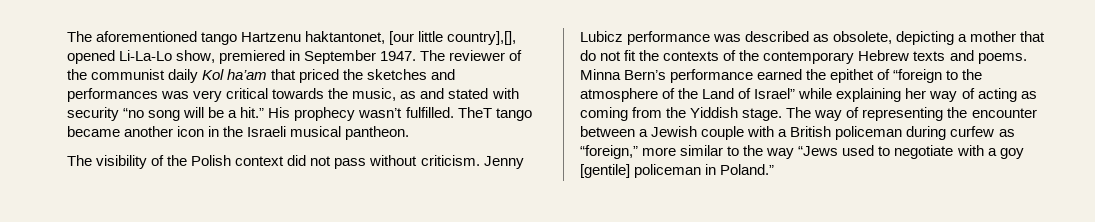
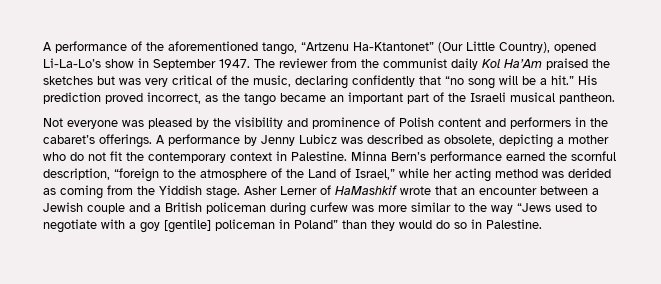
- The aforementioned tango Hartzenu haktantonet, [our little country],[], opened Li-La-Lo show, premiered in September 1947.
+ A performance of the aforementioned tango, “Artzenu Ha-Ktantonet” (Our Little Country), opened Li-La-Lo’s show in September 1947.
- The reviewer of the communist daily Kol ha’am that priced the sketches and performances was very critical towards the music, as and stated with security “no song will be a hit.”
+ The reviewer from the communist daily Kol Ha’Am praised the sketches but was very critical of the music, declaring confidently that “no song will be a hit.”
- His prophecy wasn’t fulfilled. TheT tango became another icon in the Israeli musical pantheon.
- The visibility of the Polish context did not pass without criticism. Jenny Lubicz performance was described as obsolete, depicting a mother that do not fit the contexts of the contemporary Hebrew texts and poems.
+ His prediction proved incorrect, as the tango became an important part of the Israeli musical pantheon.
+ Not everyone was pleased by the visibility and prominence of Polish content and performers in the cabaret’s offerings. A performance by Jenny Lubicz was described as obsolete, depicting a mother who do not fit the contemporary context in Palestine.
- Minna Bern’s performance earned the epithet of “foreign to the atmosphere of the Land of Israel” while explaining her way of acting as coming from the Yiddish stage.
+ Minna Bern’s performance earned the scornful description, “foreign to the atmosphere of the Land of Israel,” while her acting method was derided as coming from the Yiddish stage.
- The way of representing the encounter between a Jewish couple with a British policeman during curfew as “foreign,” more similar to the way “Jews used to negotiate with a goy [gentile] policeman in Poland.”
+ Asher Lerner of HaMashkif wrote that an encounter between a Jewish couple and a British policeman during curfew was more similar to the way “Jews used to negotiate with a goy [gentile] policeman in Poland” than they would do so in Palestine.

